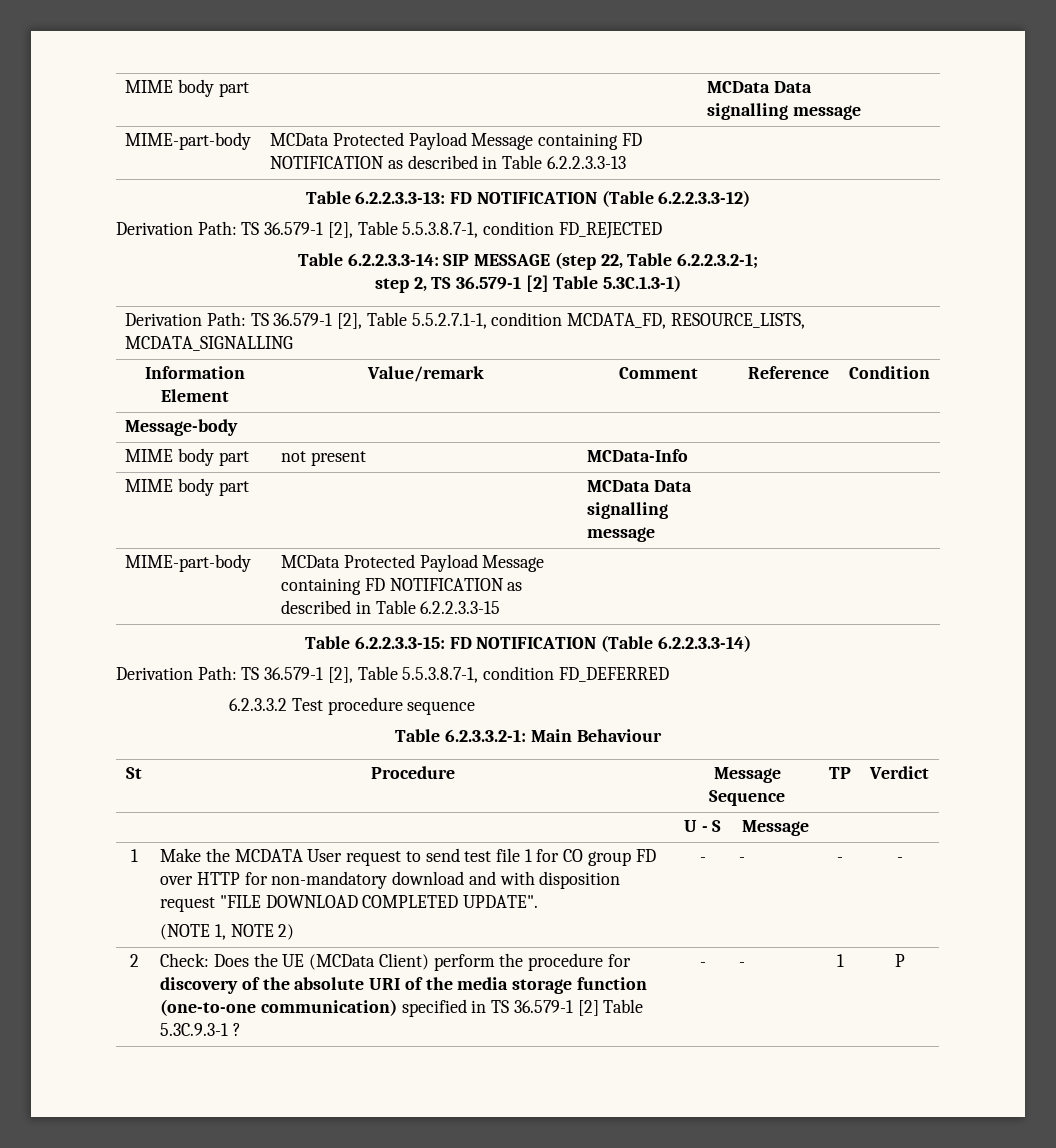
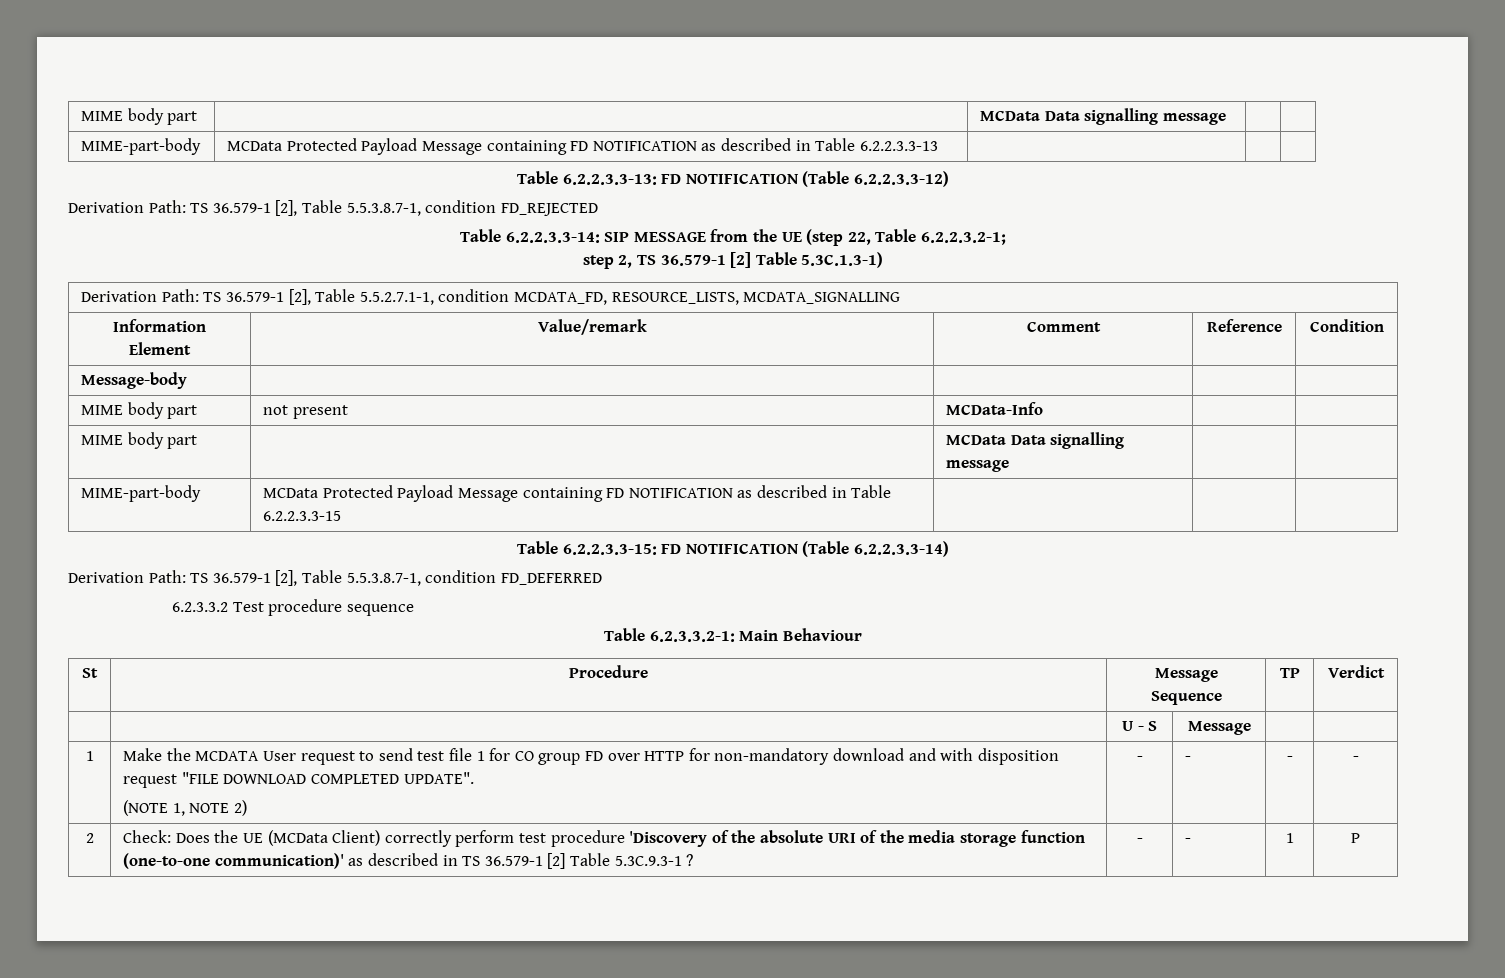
- Table 6.2.2.3.3-14: SIP MESSAGE (step 22, Table 6.2.2.3.2-1;
+ Table 6.2.2.3.3-14: SIP MESSAGE from the UE (step 22, Table 6.2.2.3.2-1;
- 2 | Check: Does the UE (MCData Client) perform the procedure for discovery of the absolute URI of the media storage function (one-to-one communication) specified in TS 36.579-1 [2] Table 5.3C.9.3-1 ? | - | - | 1 | P
+ 2 | Check: Does the UE (MCData Client) correctly perform test procedure 'Discovery of the absolute URI of the media storage function (one-to-one communication)' as described in TS 36.579-1 [2] Table 5.3C.9.3-1 ? | - | - | 1 | P

